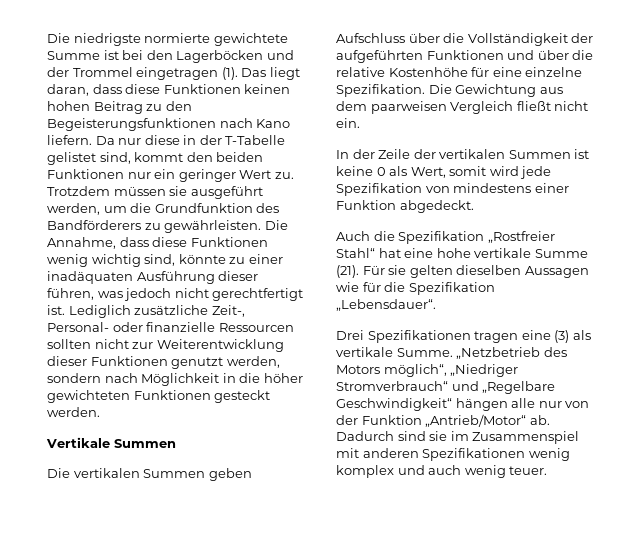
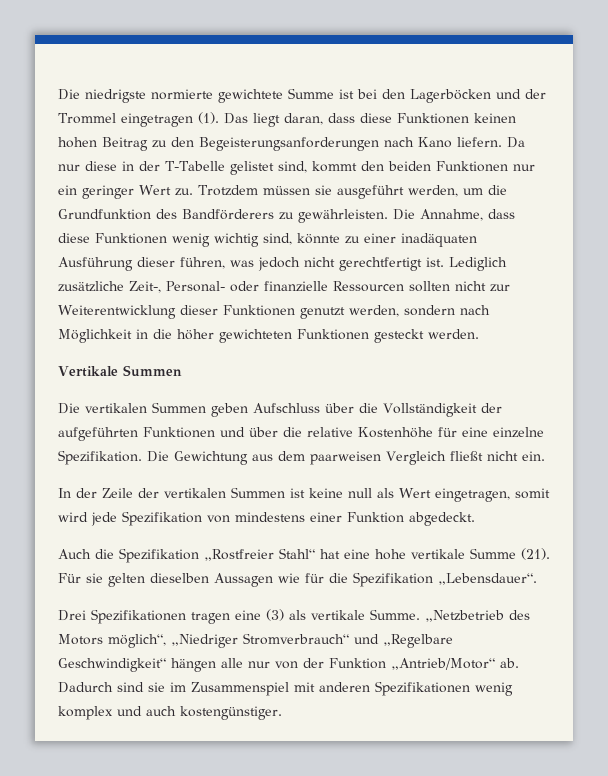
- Das liegt daran, dass diese Funktionen keinen hohen Beitrag zu den Begeisterungsfunktionen nach Kano liefern.
+ Das liegt daran, dass diese Funktionen keinen hohen Beitrag zu den Begeisterungsanforderungen nach Kano liefern.
- In der Zeile der vertikalen Summen ist keine 0 als Wert, somit wird jede Spezifikation von mindestens einer Funktion abgedeckt.
+ In der Zeile der vertikalen Summen ist keine null als Wert eingetragen, somit wird jede Spezifikation von mindestens einer Funktion abgedeckt.
- Dadurch sind sie im Zusammenspiel mit anderen Spezifikationen wenig komplex und auch wenig teuer.
+ Dadurch sind sie im Zusammenspiel mit anderen Spezifikationen wenig komplex und auch kostengünstiger.

